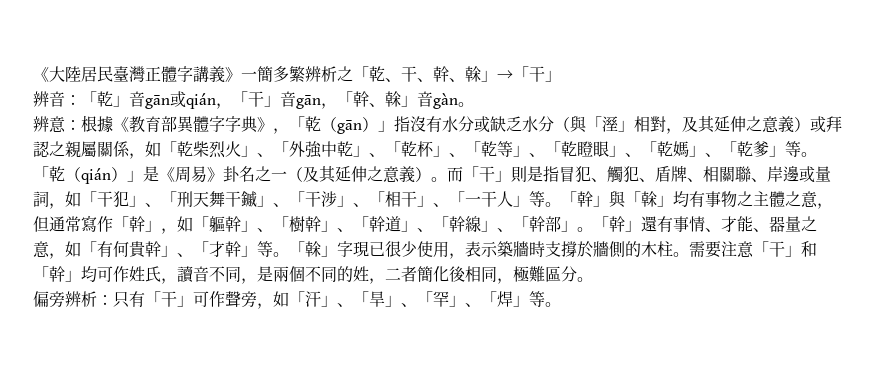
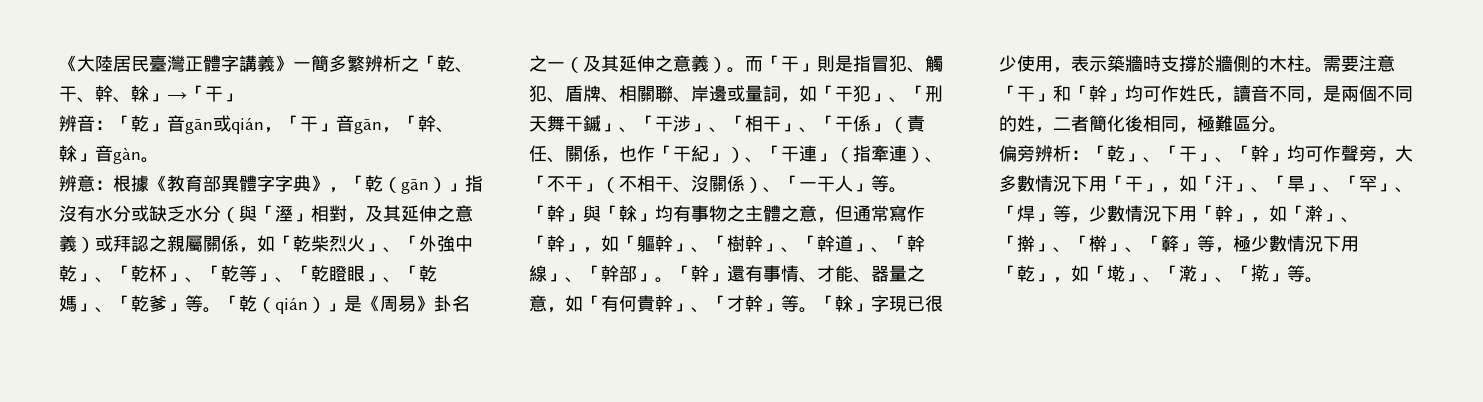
- 而「干」則是指冒犯、觸犯、盾牌、相關聯、岸邊或量詞，如「干犯」、「刑天舞干鏚」、「干涉」、「相干」、「一干人」等。
+ 而「干」則是指冒犯、觸犯、盾牌、相關聯、岸邊或量詞，如「干犯」、「刑天舞干鏚」、「干涉」、「相干」、「干係」（責任、關係，也作「干紀」）、「干連」（指牽連）、「不干」（不相干、沒關係）、「一干人」等。
- 偏旁辨析：只有「干」可作聲旁，如「汗」、「旱」、「罕」、「焊」等。
+ 偏旁辨析：「乾」、「干」、「幹」均可作聲旁，大多數情況下用「干」，如「汗」、「旱」、「罕」、「焊」等，少數情況下用「幹」，如「澣」、「擀」、「檊」、「簳」等，極少數情況下用「乾」，如「墘」、「漧」、「㨴」等。

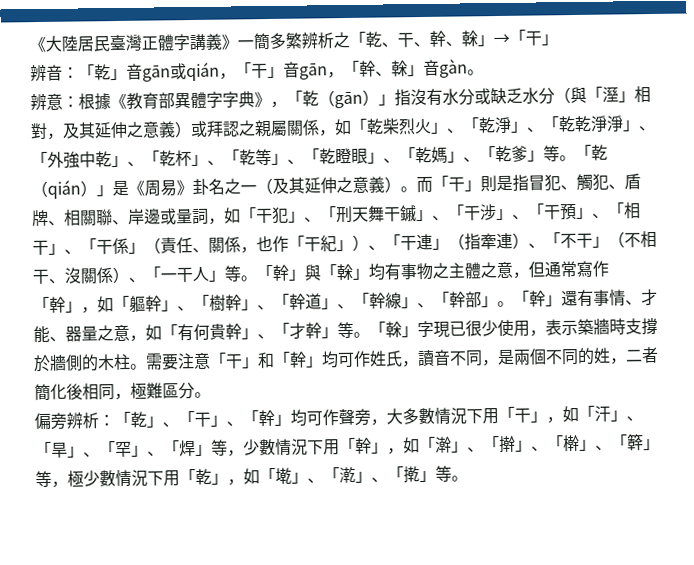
- 辨意：根據《教育部異體字字典》，「乾（gān）」指沒有水分或缺乏水分（與「溼」相對，及其延伸之意義）或拜認之親屬關係，如「乾柴烈火」、「外強中乾」、「乾杯」、「乾等」、「乾瞪眼」、「乾媽」、「乾爹」等。
+ 辨意：根據《教育部異體字字典》，「乾（gān）」指沒有水分或缺乏水分（與「溼」相對，及其延伸之意義）或拜認之親屬關係，如「乾柴烈火」、「乾淨」、「乾乾淨淨」、「外強中乾」、「乾杯」、「乾等」、「乾瞪眼」、「乾媽」、「乾爹」等。
- 而「干」則是指冒犯、觸犯、盾牌、相關聯、岸邊或量詞，如「干犯」、「刑天舞干鏚」、「干涉」、「相干」、「干係」（責任、關係，也作「干紀」）、「干連」（指牽連）、「不干」（不相干、沒關係）、「一干人」等。
+ 而「干」則是指冒犯、觸犯、盾牌、相關聯、岸邊或量詞，如「干犯」、「刑天舞干鏚」、「干涉」、「干預」、「相干」、「干係」（責任、關係，也作「干紀」）、「干連」（指牽連）、「不干」（不相干、沒關係）、「一干人」等。

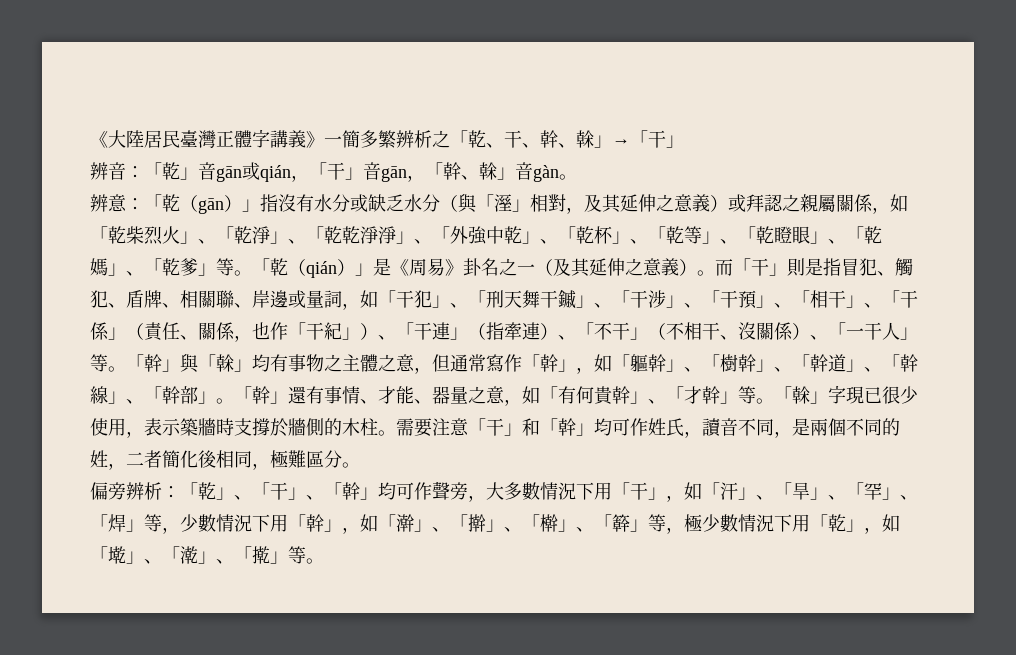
- 辨意：根據《教育部異體字字典》，「乾（gān）」指沒有水分或缺乏水分（與「溼」相對，及其延伸之意義）或拜認之親屬關係，如「乾柴烈火」、「乾淨」、「乾乾淨淨」、「外強中乾」、「乾杯」、「乾等」、「乾瞪眼」、「乾媽」、「乾爹」等。
+ 辨意：「乾（gān）」指沒有水分或缺乏水分（與「溼」相對，及其延伸之意義）或拜認之親屬關係，如「乾柴烈火」、「乾淨」、「乾乾淨淨」、「外強中乾」、「乾杯」、「乾等」、「乾瞪眼」、「乾媽」、「乾爹」等。

